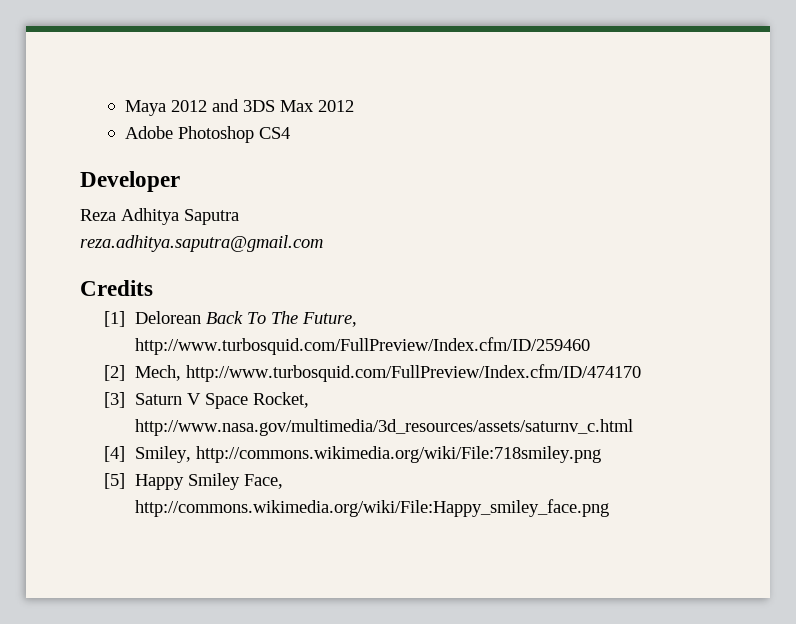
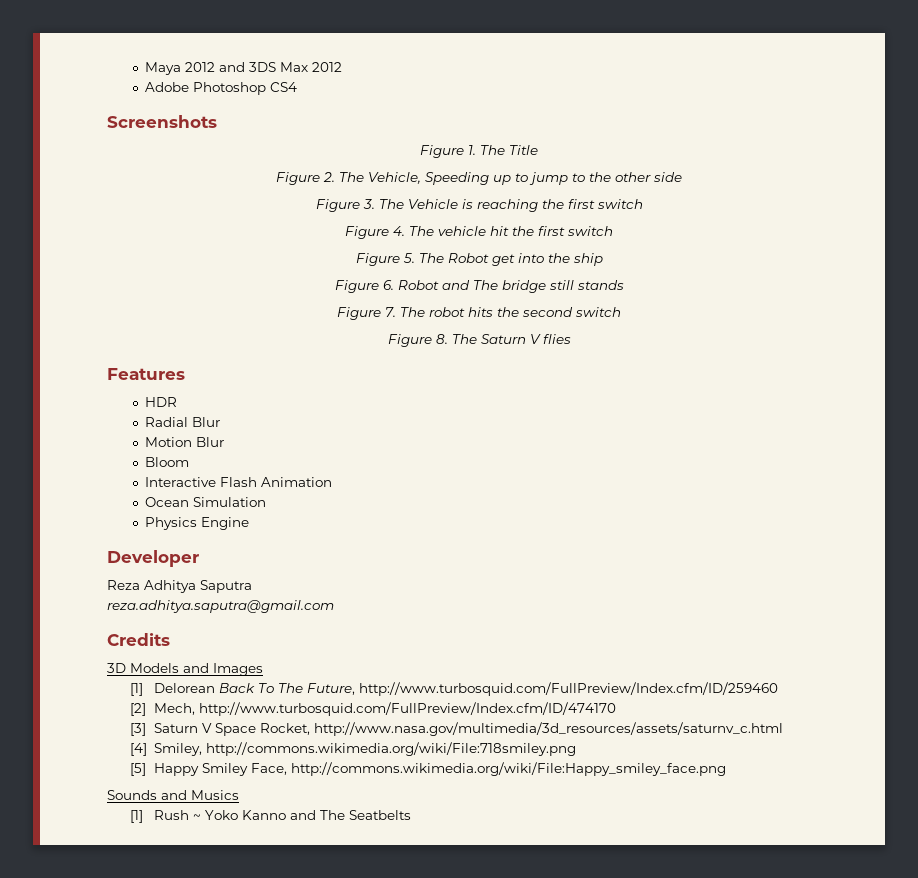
+ Screenshots
+ Figure 1. The Title
+ Figure 2. The Vehicle, Speeding up to jump to the other side
+ Figure 3. The Vehicle is reaching the first switch
+ Figure 4. The vehicle hit the first switch
+ Figure 5. The Robot get into the ship
+ Figure 6. Robot and The bridge still stands
+ Figure 7. The robot hits the second switch
+ Figure 8. The Saturn V flies
+ Features
+ HDR
+ Radial Blur
+ Motion Blur
+ Bloom
+ Interactive Flash Animation
+ Ocean Simulation
+ Physics Engine
+ 3D Models and Images
+ Sounds and Musics
+ [1] Rush ~ Yoko Kanno and The Seatbelts

